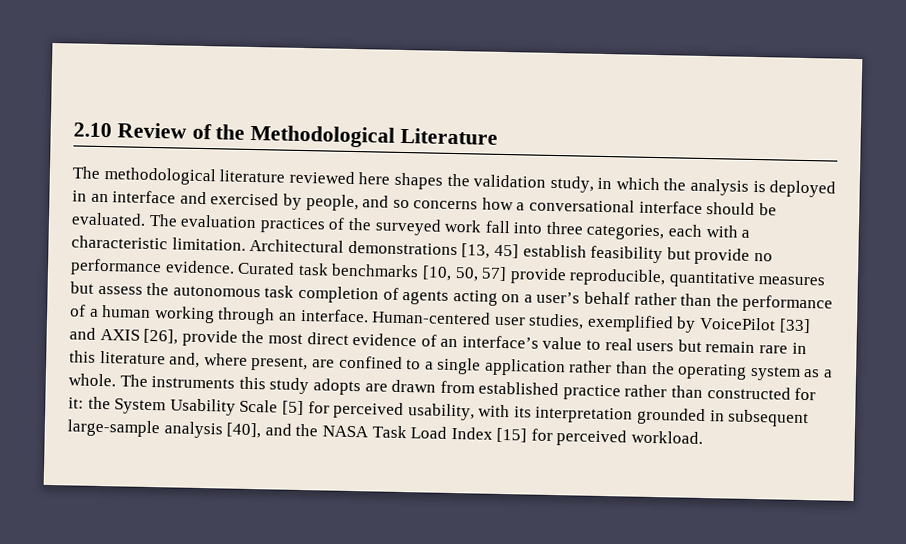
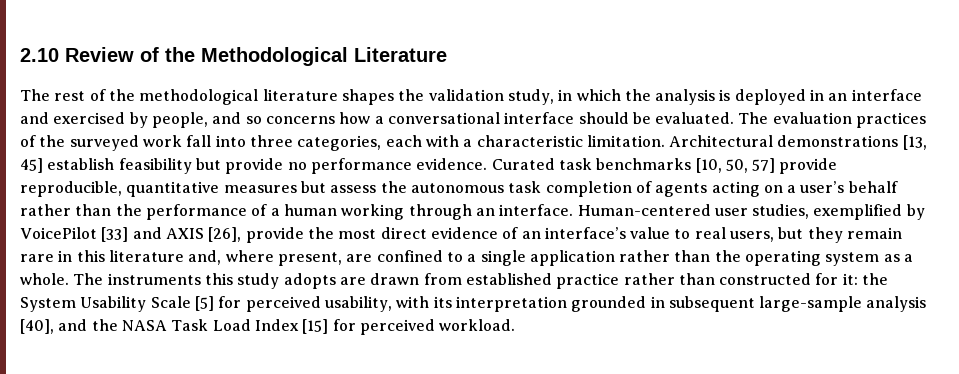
- The methodological literature reviewed here shapes the validation study, in which the analysis is deployed in an interface and exercised by people, and so concerns how a conversational interface should be evaluated.
+ The rest of the methodological literature shapes the validation study, in which the analysis is deployed in an interface and exercised by people, and so concerns how a conversational interface should be evaluated.
- Human-centered user studies, exemplified by VoicePilot [33] and AXIS [26], provide the most direct evidence of an interface’s value to real users but remain rare in this literature and, where present, are confined to a single application rather than the operating system as a whole.
+ Human-centered user studies, exemplified by VoicePilot [33] and AXIS [26], provide the most direct evidence of an interface’s value to real users, but they remain rare in this literature and, where present, are confined to a single application rather than the operating system as a whole.

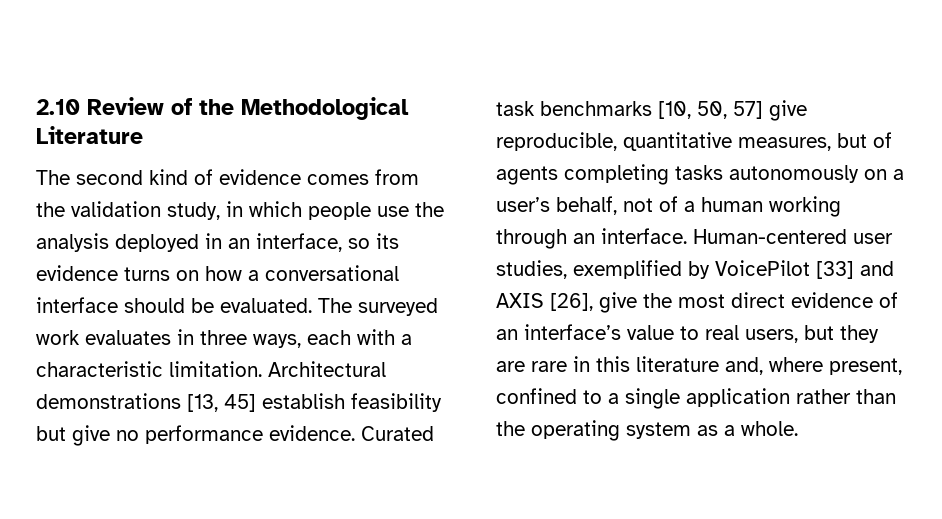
- The rest of the methodological literature shapes the validation study, in which the analysis is deployed in an interface and exercised by people, and so concerns how a conversational interface should be evaluated.
+ The second kind of evidence comes from the validation study, in which people use the analysis deployed in an interface, so its evidence turns on how a conversational interface should be evaluated.
- The evaluation practices of the surveyed work fall into three categories, each with a characteristic limitation.
+ The surveyed work evaluates in three ways, each with a characteristic limitation.
- Architectural demonstrations [13, 45] establish feasibility but provide no performance evidence.
+ Architectural demonstrations [13, 45] establish feasibility but give no performance evidence.
- Curated task benchmarks [10, 50, 57] provide reproducible, quantitative measures but assess the autonomous task completion of agents acting on a user’s behalf rather than the performance of a human working through an interface.
+ Curated task benchmarks [10, 50, 57] give reproducible, quantitative measures, but of agents completing tasks autonomously on a user’s behalf, not of a human working through an interface.
- Human-centered user studies, exemplified by VoicePilot [33] and AXIS [26], provide the most direct evidence of an interface’s value to real users, but they remain rare in this literature and, where present, are confined to a single application rather than the operating system as a whole. The instruments this study adopts are drawn from established practice rather than constructed for it: the System Usability Scale [5] for perceived usability, with its interpretation grounded in subsequent large-sample analysis [40], and the NASA Task Load Index [15] for perceived workload.
+ Human-centered user studies, exemplified by VoicePilot [33] and AXIS [26], give the most direct evidence of an interface’s value to real users, but they are rare in this literature and, where present, confined to a single application rather than the operating system as a whole.

